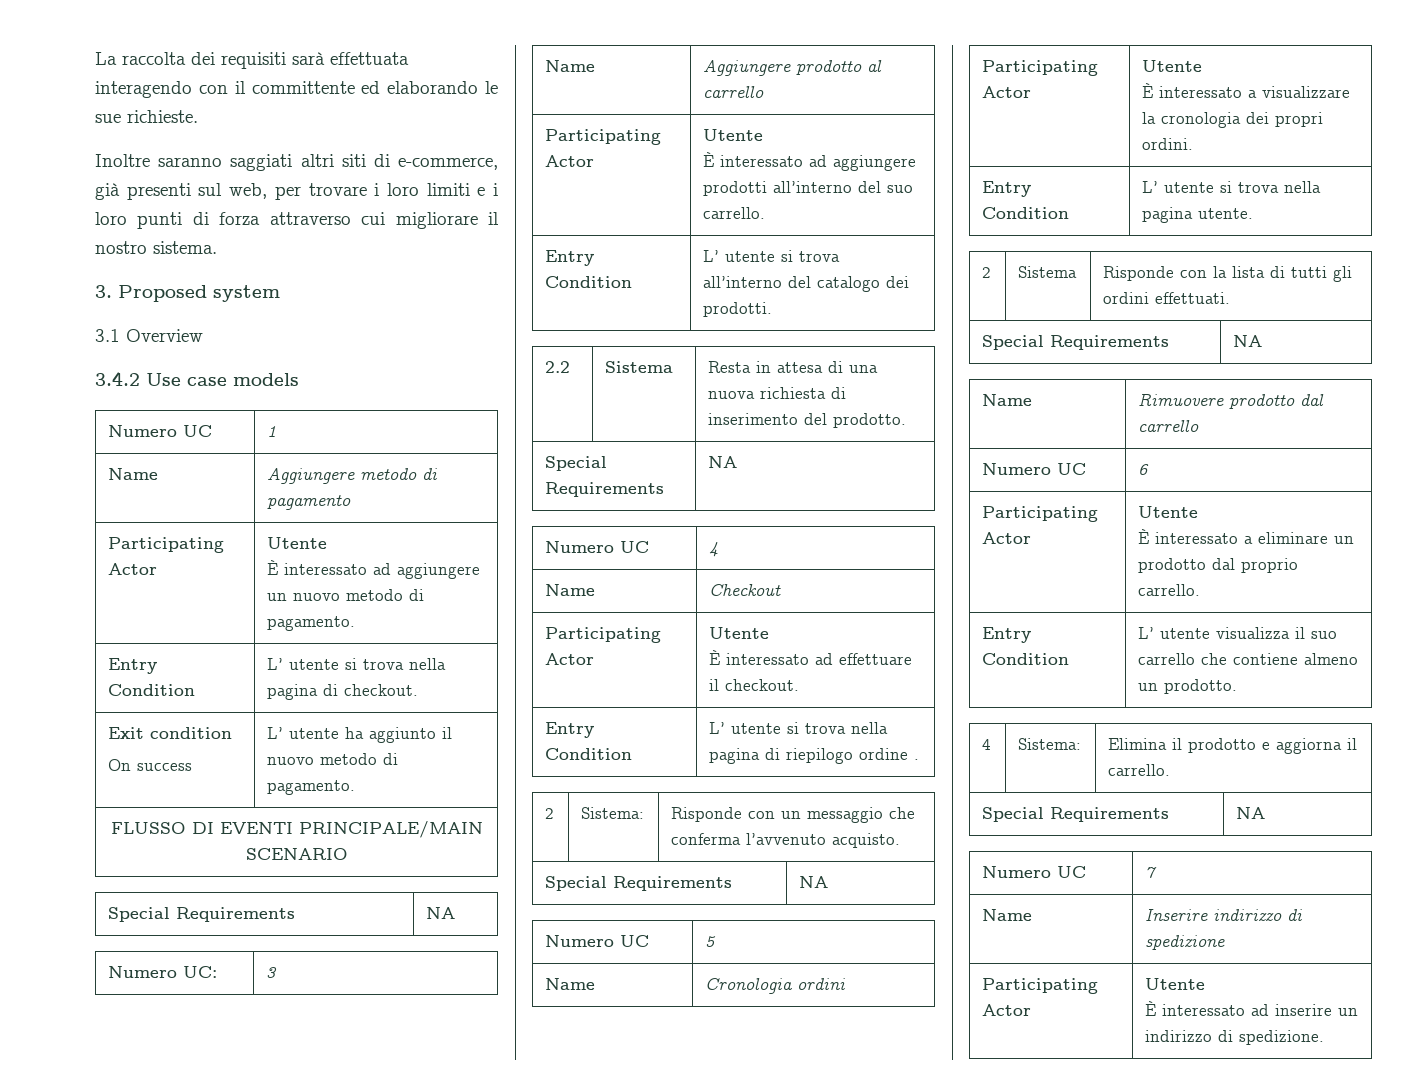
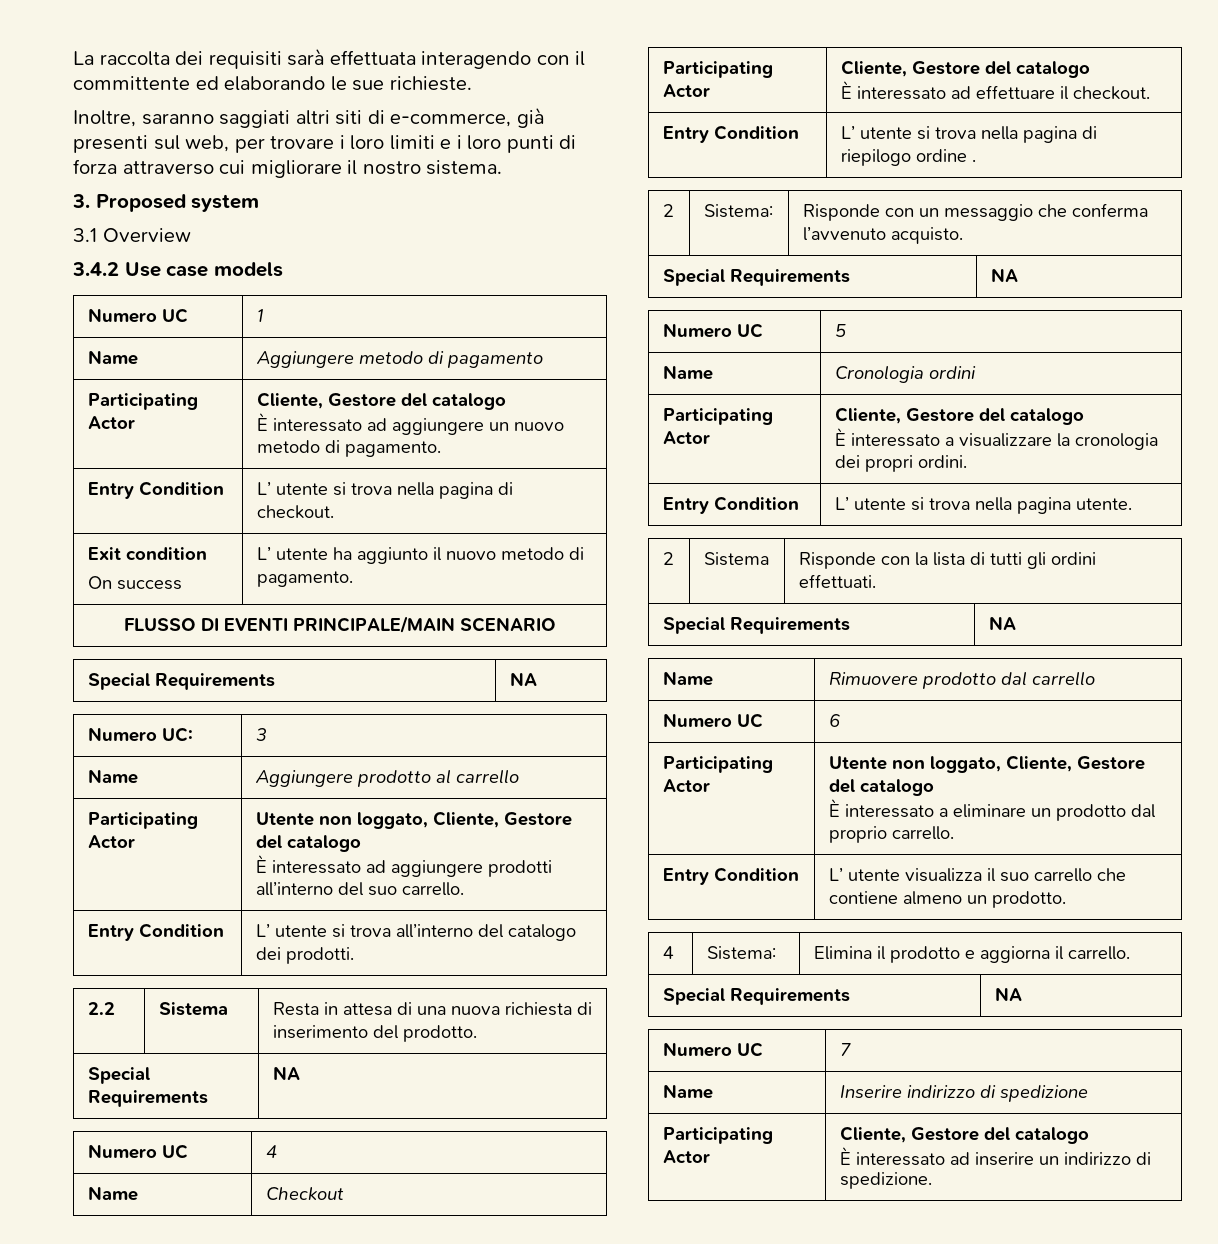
- Inoltre saranno saggiati altri siti di e-commerce, già presenti sul web, per trovare i loro limiti e i loro punti di forza attraverso cui migliorare il nostro sistema.
+ Inoltre, saranno saggiati altri siti di e-commerce, già presenti sul web, per trovare i loro limiti e i loro punti di forza attraverso cui migliorare il nostro sistema.
  Name | Aggiungere metodo di pagamento
- Participating Actor | Utente
+ Participating Actor | Cliente, Gestore del catalogo
  Name | Aggiungere prodotto al carrello
- Participating Actor | Utente
+ Participating Actor | Utente non loggato, Cliente, Gestore del catalogo
  Name | Checkout
- Participating Actor | Utente
+ Participating Actor | Cliente, Gestore del catalogo
  Name | Cronologia ordini
- Participating Actor | Utente
+ Participating Actor | Cliente, Gestore del catalogo
  Numero UC | 6
- Participating Actor | Utente
+ Participating Actor | Utente non loggato, Cliente, Gestore del catalogo
  Name | Inserire indirizzo di spedizione
- Participating Actor | Utente
+ Participating Actor | Cliente, Gestore del catalogo

